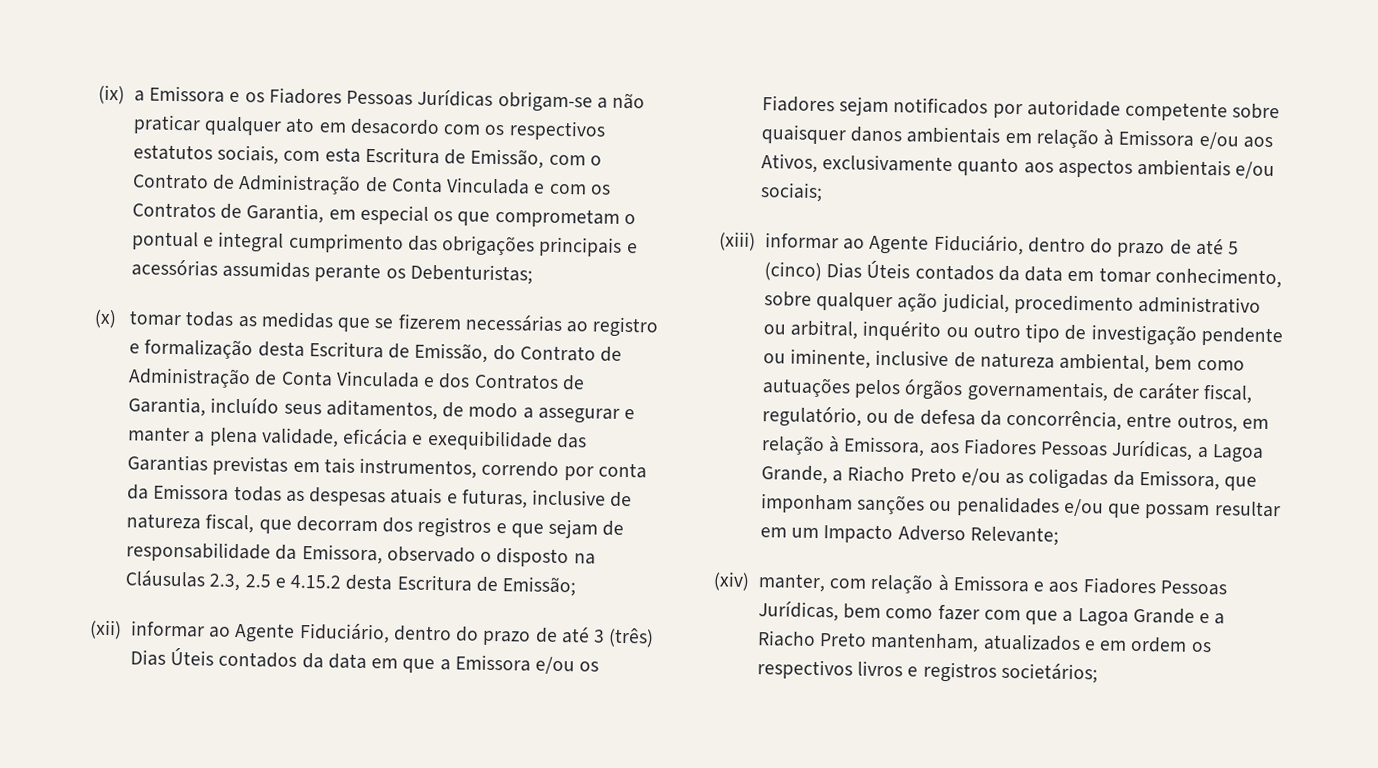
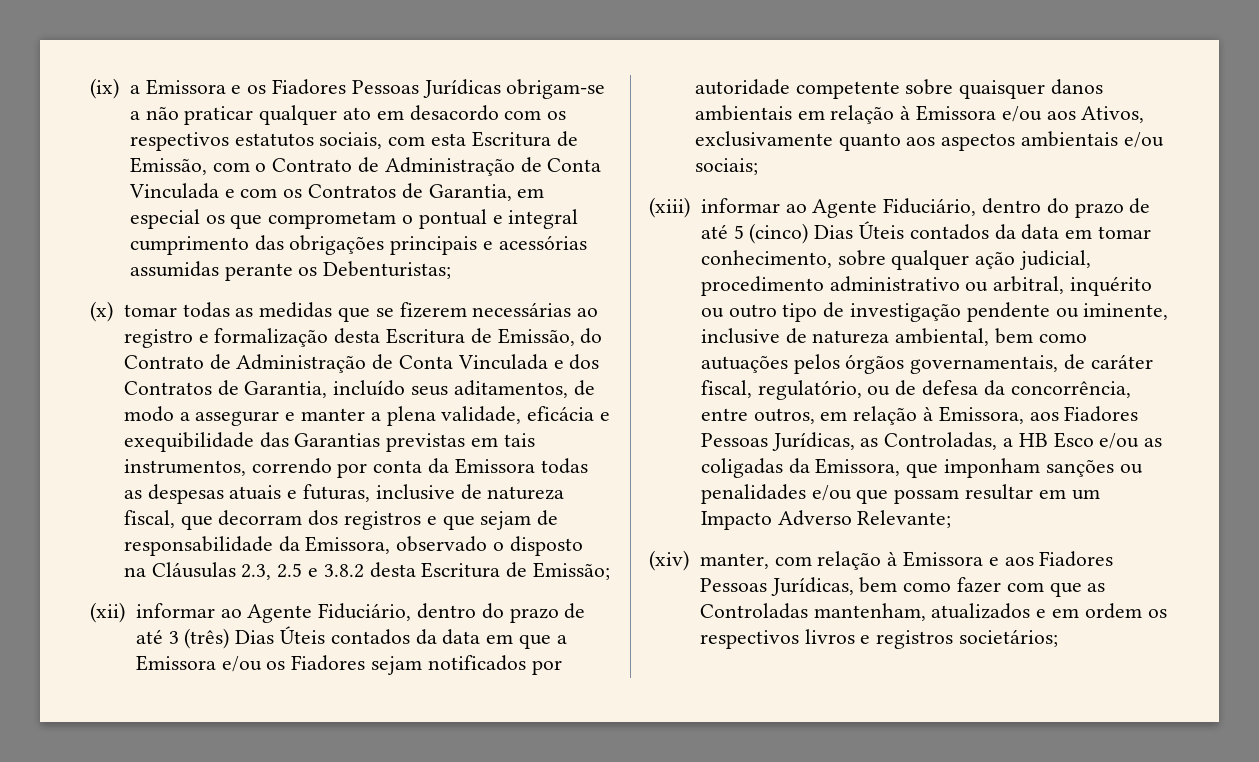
- (x) tomar todas as medidas que se fizerem necessárias ao registro e formalização desta Escritura de Emissão, do Contrato de Administração de Conta Vinculada e dos Contratos de Garantia, incluído seus aditamentos, de modo a assegurar e manter a plena validade, eficácia e exequibilidade das Garantias previstas em tais instrumentos, correndo por conta da Emissora todas as despesas atuais e futuras, inclusive de natureza fiscal, que decorram dos registros e que sejam de responsabilidade da Emissora, observado o disposto na Cláusulas 2.3, 2.5 e 4.15.2 desta Escritura de Emissão;
+ (x) tomar todas as medidas que se fizerem necessárias ao registro e formalização desta Escritura de Emissão, do Contrato de Administração de Conta Vinculada e dos Contratos de Garantia, incluído seus aditamentos, de modo a assegurar e manter a plena validade, eficácia e exequibilidade das Garantias previstas em tais instrumentos, correndo por conta da Emissora todas as despesas atuais e futuras, inclusive de natureza fiscal, que decorram dos registros e que sejam de responsabilidade da Emissora, observado o disposto na Cláusulas 2.3, 2.5 e 3.8.2 desta Escritura de Emissão;
- (xiii) informar ao Agente Fiduciário, dentro do prazo de até 5 (cinco) Dias Úteis contados da data em tomar conhecimento, sobre qualquer ação judicial, procedimento administrativo ou arbitral, inquérito ou outro tipo de investigação pendente ou iminente, inclusive de natureza ambiental, bem como autuações pelos órgãos governamentais, de caráter fiscal, regulatório, ou de defesa da concorrência, entre outros, em relação à Emissora, aos Fiadores Pessoas Jurídicas, a Lagoa Grande, a Riacho Preto e/ou as coligadas da Emissora, que imponham sanções ou penalidades e/ou que possam resultar em um Impacto Adverso Relevante;
+ (xiii) informar ao Agente Fiduciário, dentro do prazo de até 5 (cinco) Dias Úteis contados da data em tomar conhecimento, sobre qualquer ação judicial, procedimento administrativo ou arbitral, inquérito ou outro tipo de investigação pendente ou iminente, inclusive de natureza ambiental, bem como autuações pelos órgãos governamentais, de caráter fiscal, regulatório, ou de defesa da concorrência, entre outros, em relação à Emissora, aos Fiadores Pessoas Jurídicas, as Controladas, a HB Esco e/ou as coligadas da Emissora, que imponham sanções ou penalidades e/ou que possam resultar em um Impacto Adverso Relevante;
- (xiv) manter, com relação à Emissora e aos Fiadores Pessoas Jurídicas, bem como fazer com que a Lagoa Grande e a Riacho Preto mantenham, atualizados e em ordem os respectivos livros e registros societários;
+ (xiv) manter, com relação à Emissora e aos Fiadores Pessoas Jurídicas, bem como fazer com que as Controladas mantenham, atualizados e em ordem os respectivos livros e registros societários;

